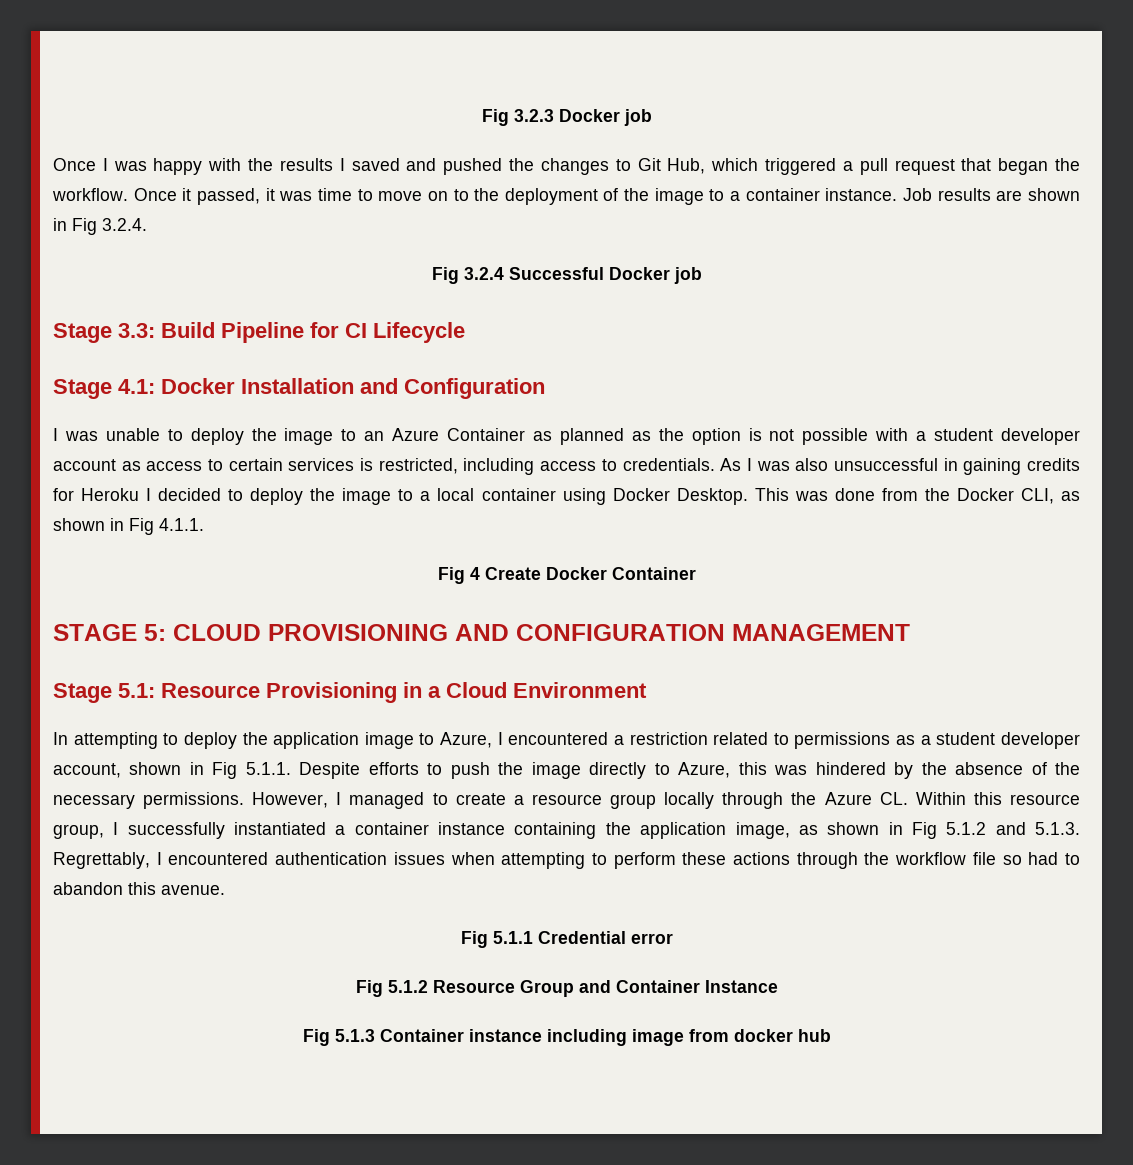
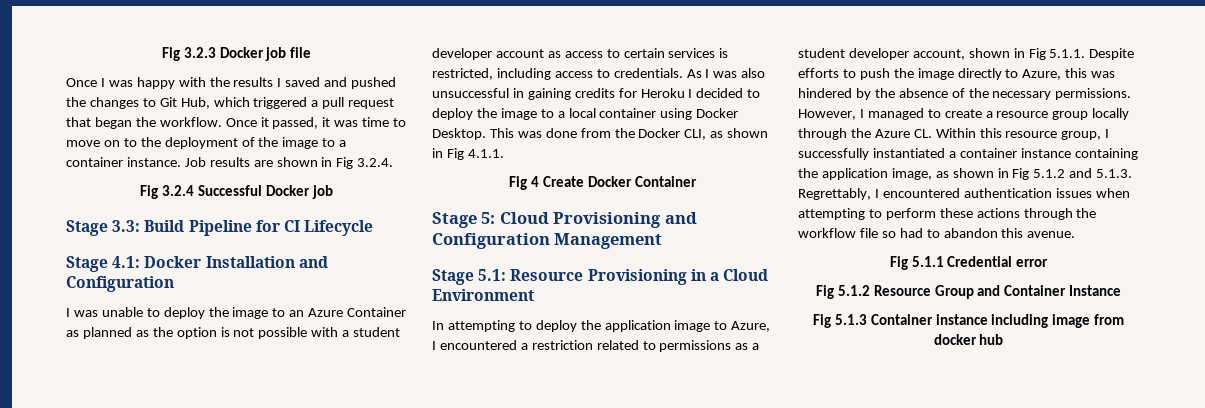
- Fig 3.2.3 Docker job
+ Fig 3.2.3 Docker job file
- STAGE 5: CLOUD PROVISIONING AND CONFIGURATION MANAGEMENT
+ Stage 5: Cloud Provisioning and Configuration Management

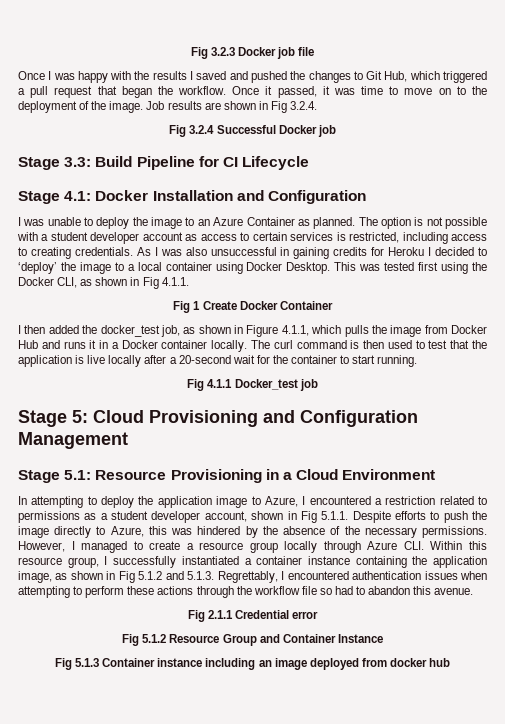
- Once it passed, it was time to move on to the deployment of the image to a container instance.
+ Once it passed, it was time to move on to the deployment of the image.
- I was unable to deploy the image to an Azure Container as planned as the option is not possible with a student developer account as access to certain services is restricted, including access to credentials.
+ I was unable to deploy the image to an Azure Container as planned. The option is not possible with a student developer account as access to certain services is restricted, including access to creating credentials.
- As I was also unsuccessful in gaining credits for Heroku I decided to deploy the image to a local container using Docker Desktop.
+ As I was also unsuccessful in gaining credits for Heroku I decided to ‘deploy’ the image to a local container using Docker Desktop.
- This was done from the Docker CLI, as shown in Fig 4.1.1.
+ This was tested first using the Docker CLI, as shown in Fig 4.1.1.
- Fig 4 Create Docker Container
+ Fig 1 Create Docker Container
+ I then added the docker_test job, as shown in Figure 4.1.1, which pulls the image from Docker Hub and runs it in a Docker container locally. The curl command is then used to test that the application is live locally after a 20-second wait for the container to start running.
+ Fig 4.1.1 Docker_test job
- However, I managed to create a resource group locally through the Azure CL. Within this resource group, I successfully instantiated a container instance containing the application image, as shown in Fig 5.1.2 and 5.1.3. Regrettably, I encountered authentication issues when attempting to perform these actions through the workflow file so had to abandon this avenue.
+ However, I managed to create a resource group locally through Azure CLI. Within this resource group, I successfully instantiated a container instance containing the application image, as shown in Fig 5.1.2 and 5.1.3. Regrettably, I encountered authentication issues when attempting to perform these actions through the workflow file so had to abandon this avenue.
- Fig 5.1.1 Credential error
+ Fig 2.1.1 Credential error
- Fig 5.1.3 Container instance including image from docker hub
+ Fig 5.1.3 Container instance including an image deployed from docker hub

